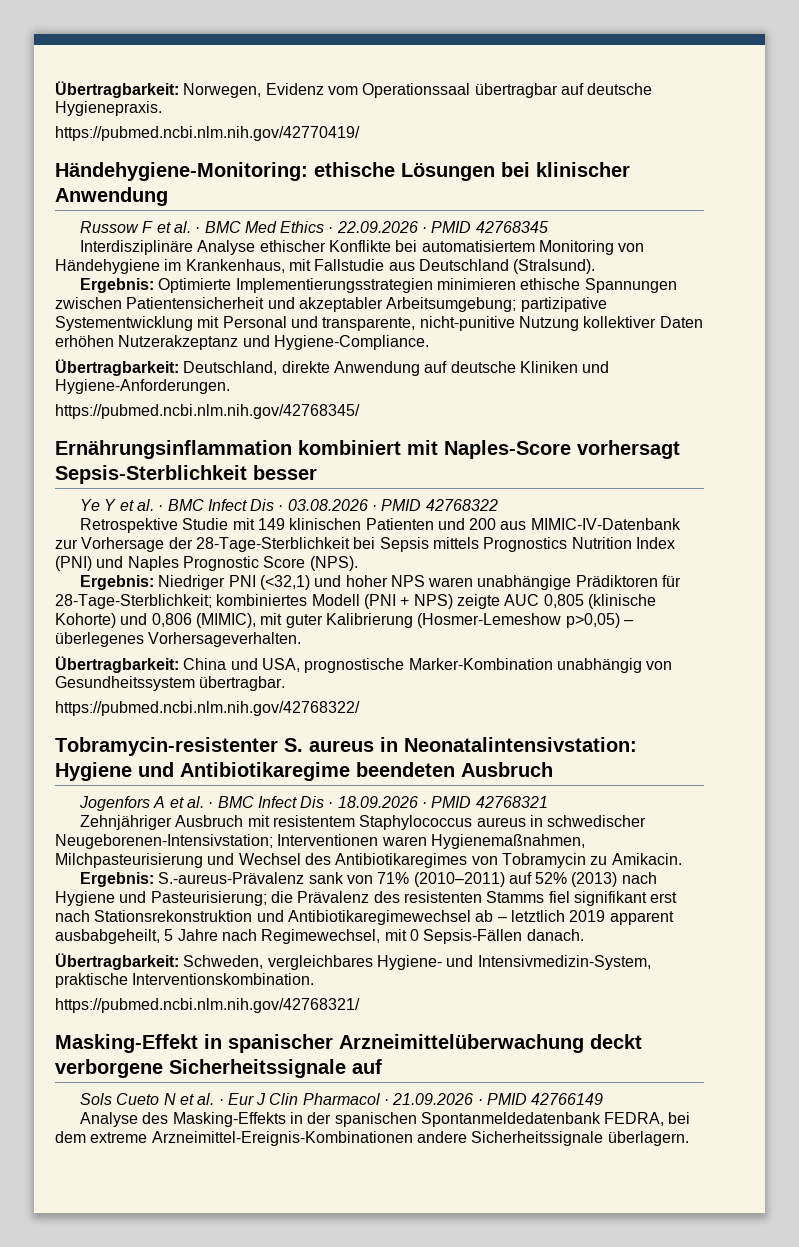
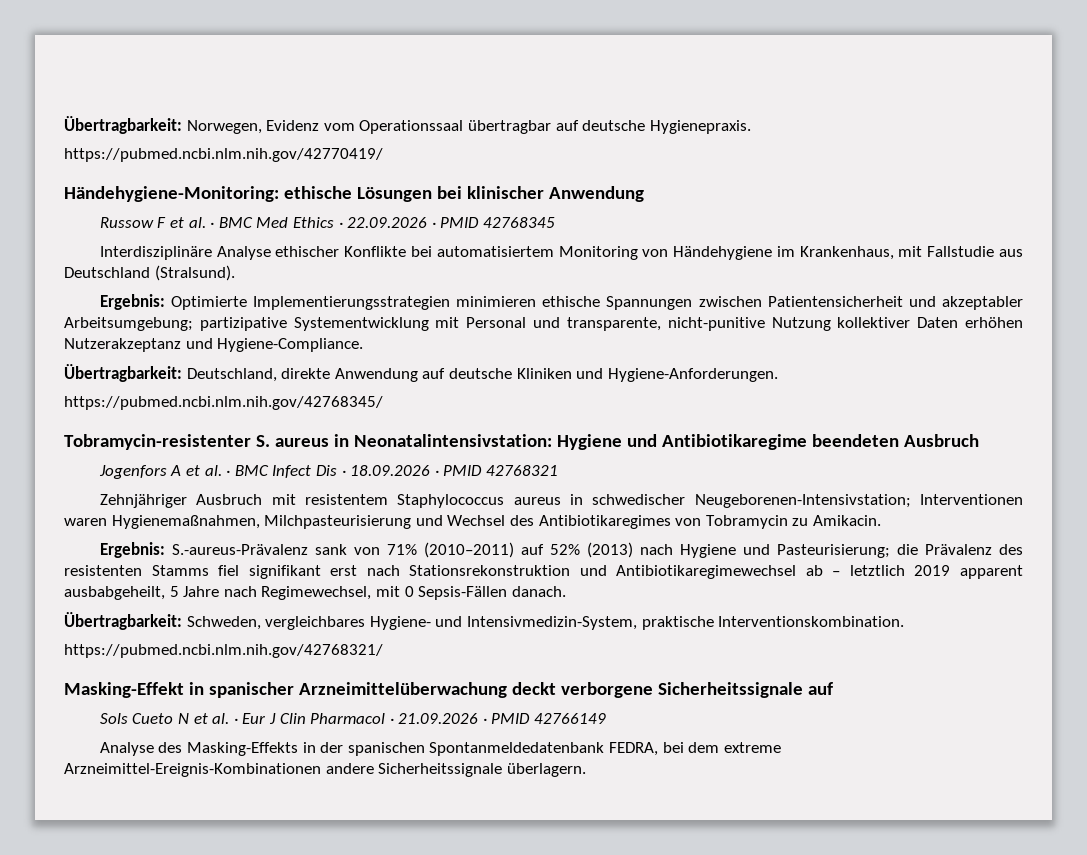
- Ernährungsinflammation kombiniert mit Naples-Score vorhersagt Sepsis-Sterblichkeit besser
- Ye Y et al. · BMC Infect Dis · 03.08.2026 · PMID 42768322
- Retrospektive Studie mit 149 klinischen Patienten und 200 aus MIMIC-IV-Datenbank zur Vorhersage der 28-Tage-Sterblichkeit bei Sepsis mittels Prognostics Nutrition Index (PNI) und Naples Prognostic Score (NPS).
- Ergebnis: Niedriger PNI (<32,1) und hoher NPS waren unabhängige Prädiktoren für 28-Tage-Sterblichkeit; kombiniertes Modell (PNI + NPS) zeigte AUC 0,805 (klinische Kohorte) und 0,806 (MIMIC), mit guter Kalibrierung (Hosmer-Lemeshow p>0,05) – überlegenes Vorhersageverhalten.
- Übertragbarkeit: China und USA, prognostische Marker-Kombination unabhängig von Gesundheitssystem übertragbar.
- https://pubmed.ncbi.nlm.nih.gov/42768322/

